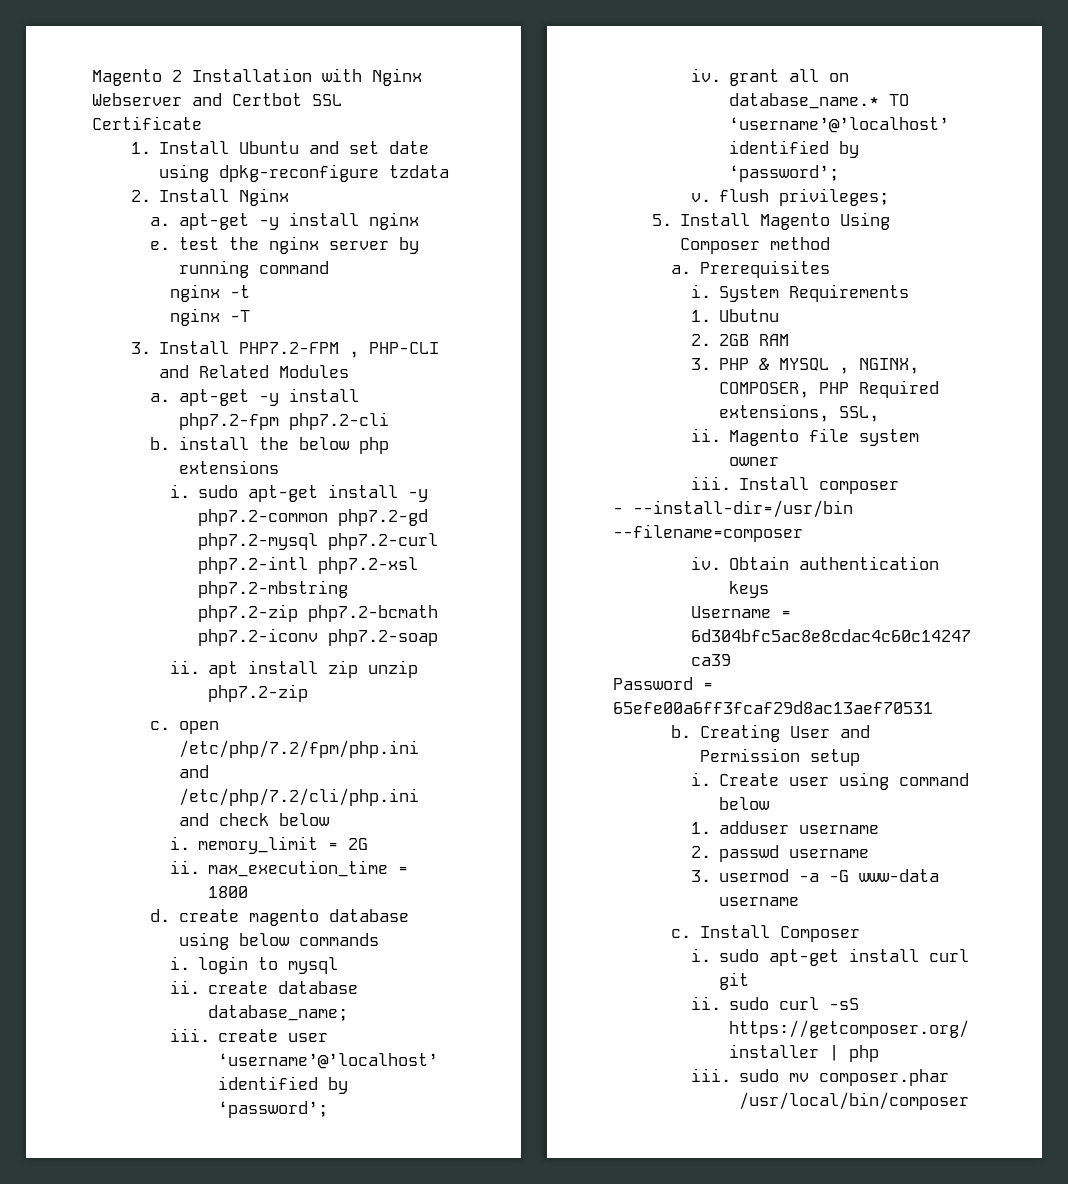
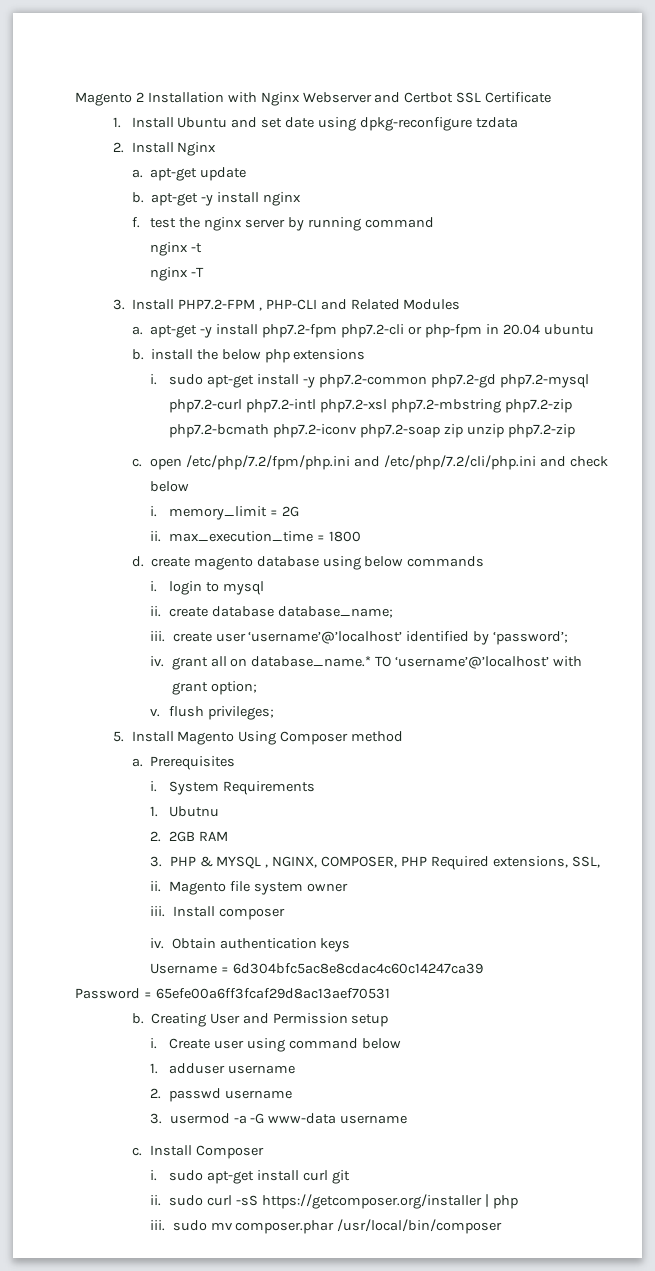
- a. apt-get -y install nginx
+ a. apt-get update
+ b. apt-get -y install nginx
- e. test the nginx server by running command
+ f. test the nginx server by running command
- a. apt-get -y install php7.2-fpm php7.2-cli
+ a. apt-get -y install php7.2-fpm php7.2-cli or php-fpm in 20.04 ubuntu
- i. sudo apt-get install -y php7.2-common php7.2-gd php7.2-mysql php7.2-curl php7.2-intl php7.2-xsl php7.2-mbstring php7.2-zip php7.2-bcmath php7.2-iconv php7.2-soap
- ii. apt install zip unzip php7.2-zip
+ i. sudo apt-get install -y php7.2-common php7.2-gd php7.2-mysql php7.2-curl php7.2-intl php7.2-xsl php7.2-mbstring php7.2-zip php7.2-bcmath php7.2-iconv php7.2-soap zip unzip php7.2-zip
- iv. grant all on database_name.* TO ‘username’@’localhost’ identified by ‘password’;
+ iv. grant all on database_name.* TO ‘username’@’localhost’ with grant option;
- - --install-dir=/usr/bin --filename=composer

